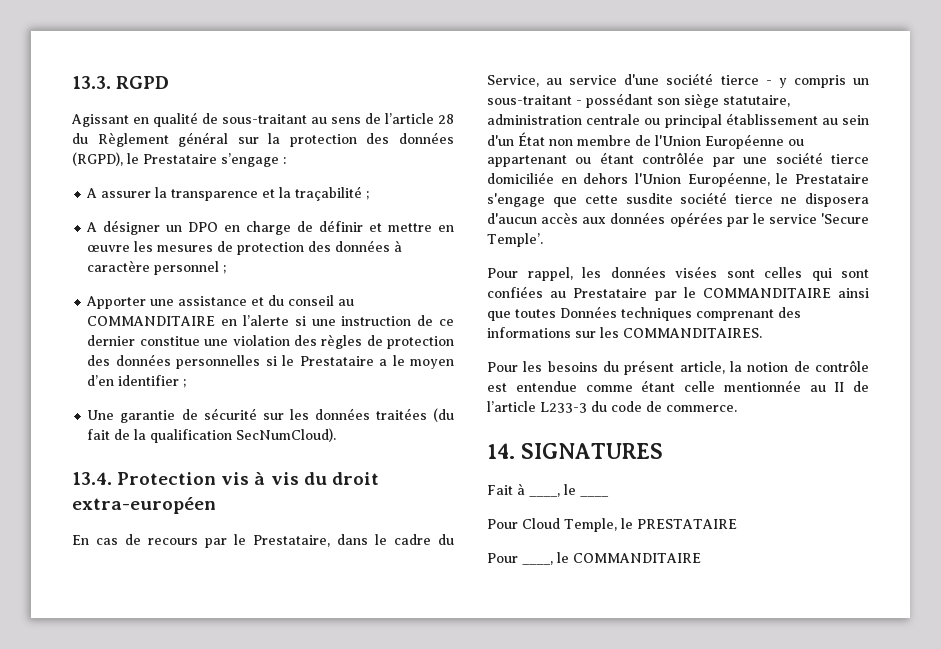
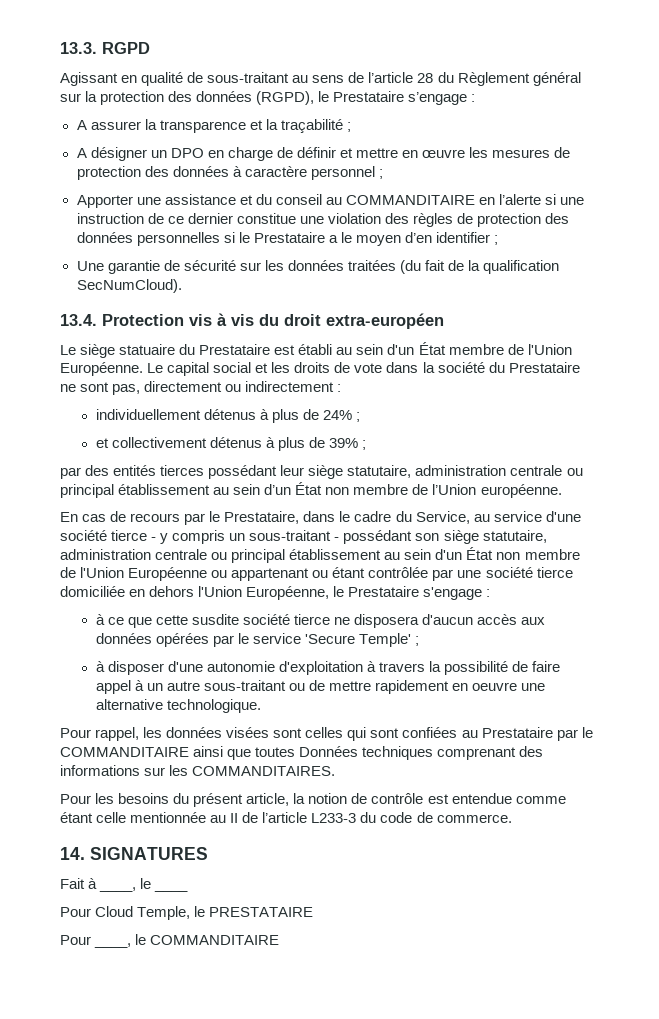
+ Le siège statuaire du Prestataire est établi au sein d'un État membre de l'Union Européenne. Le capital social et les droits de vote dans la société du Prestataire ne sont pas, directement ou indirectement :
+ individuellement détenus à plus de 24% ;
+ et collectivement détenus à plus de 39% ;
+ par des entités tierces possédant leur siège statutaire, administration centrale ou principal établissement au sein d’un État non membre de l’Union européenne.
- En cas de recours par le Prestataire, dans le cadre du Service, au service d'une société tierce - y compris un sous-traitant - possédant son siège statutaire, administration centrale ou principal établissement au sein d'un État non membre de l'Union Européenne ou appartenant ou étant contrôlée par une société tierce domiciliée en dehors l'Union Européenne, le Prestataire s'engage que cette susdite société tierce ne disposera d'aucun accès aux données opérées par le service 'Secure Temple’.
+ En cas de recours par le Prestataire, dans le cadre du Service, au service d'une société tierce - y compris un sous-traitant - possédant son siège statutaire, administration centrale ou principal établissement au sein d'un État non membre de l'Union Européenne ou appartenant ou étant contrôlée par une société tierce domiciliée en dehors l'Union Européenne, le Prestataire s'engage :
+ à ce que cette susdite société tierce ne disposera d'aucun accès aux données opérées par le service 'Secure Temple' ;
+ à disposer d'une autonomie d'exploitation à travers la possibilité de faire appel à un autre sous-traitant ou de mettre rapidement en oeuvre une alternative technologique.

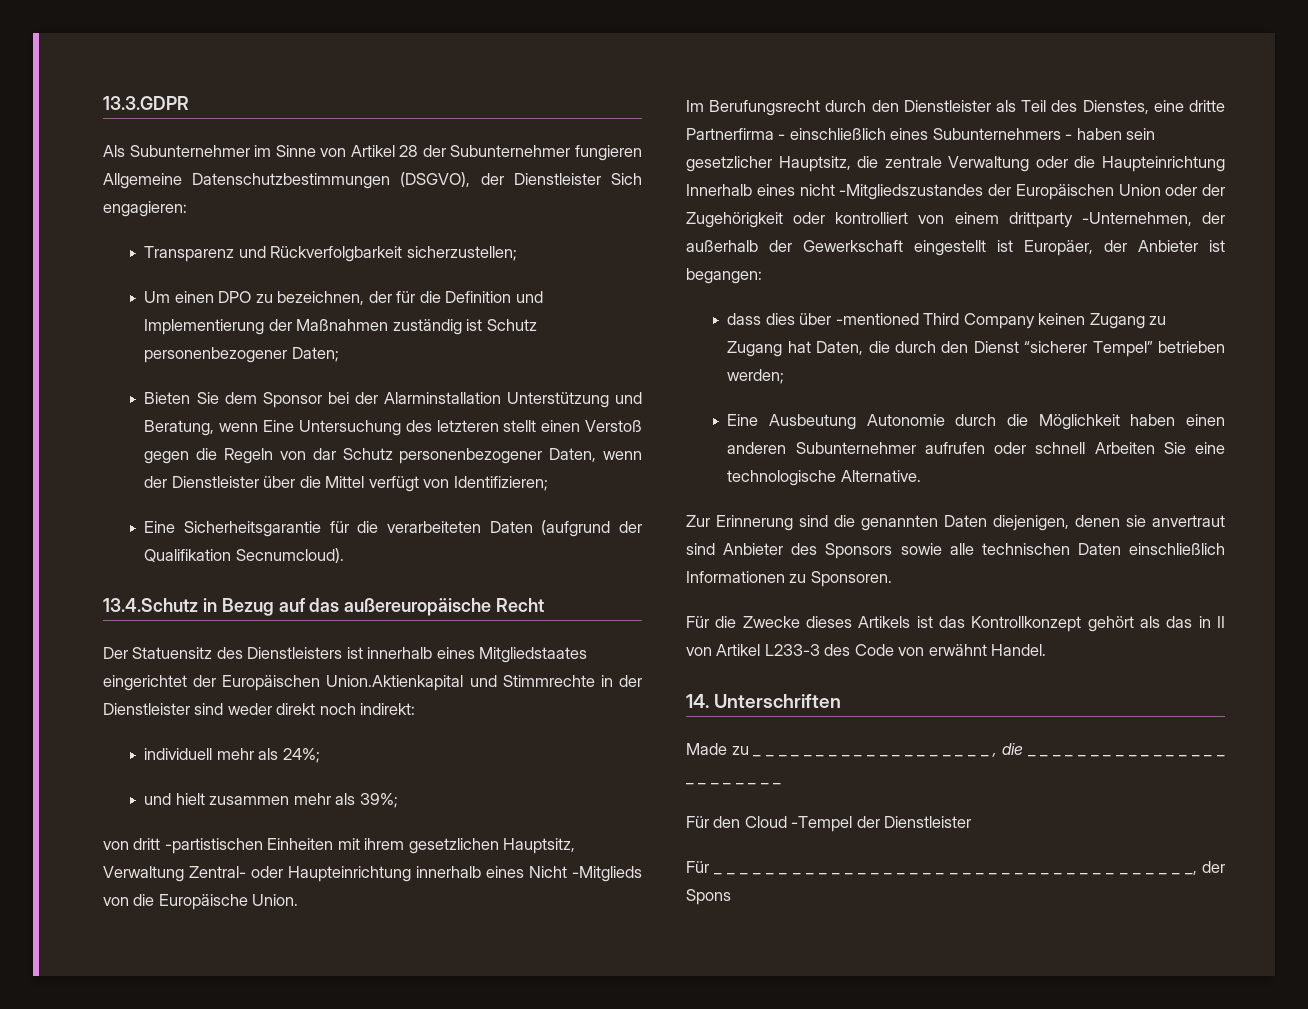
- 13.3. RGPD
- Agissant en qualité de sous-traitant au sens de l’article 28 du Règlement général sur la protection des données (RGPD), le Prestataire s’engage :
- A assurer la transparence et la traçabilité ;
- A désigner un DPO en charge de définir et mettre en œuvre les mesures de protection des données à caractère personnel ;
- Apporter une assistance et du conseil au COMMANDITAIRE en l’alerte si une instruction de ce dernier constitue une violation des règles de protection des données personnelles si le Prestataire a le moyen d’en identifier ;
- Une garantie de sécurité sur les données traitées (du fait de la qualification SecNumCloud).
- 13.4. Protection vis à vis du droit extra-européen
- Le siège statuaire du Prestataire est établi au sein d'un État membre de l'Union Européenne. Le capital social et les droits de vote dans la société du Prestataire ne sont pas, directement ou indirectement :
- individuellement détenus à plus de 24% ;
- et collectivement détenus à plus de 39% ;
- par des entités tierces possédant leur siège statutaire, administration centrale ou principal établissement au sein d’un État non membre de l’Union européenne.
- En cas de recours par le Prestataire, dans le cadre du Service, au service d'une société tierce - y compris un sous-traitant - possédant son siège statutaire, administration centrale ou principal établissement au sein d'un État non membre de l'Union Européenne ou appartenant ou étant contrôlée par une société tierce domiciliée en dehors l'Union Européenne, le Prestataire s'engage :
- à ce que cette susdite société tierce ne disposera d'aucun accès aux données opérées par le service 'Secure Temple' ;
- à disposer d'une autonomie d'exploitation à travers la possibilité de faire appel à un autre sous-traitant ou de mettre rapidement en oeuvre une alternative technologique.
- Pour rappel, les données visées sont celles qui sont confiées au Prestataire par le COMMANDITAIRE ainsi que toutes Données techniques comprenant des informations sur les COMMANDITAIRES.
- Pour les besoins du présent article, la notion de contrôle est entendue comme étant celle mentionnée au II de l’article L233-3 du code de commerce.
- 14. SIGNATURES
- Fait à ____, le ____
- Pour Cloud Temple, le PRESTATAIRE
- Pour ____, le COMMANDITAIRE
+ 13.3.GDPR
+ Als Subunternehmer im Sinne von Artikel 28 der Subunternehmer fungieren Allgemeine Datenschutzbestimmungen (DSGVO), der Dienstleister Sich engagieren:
+ Transparenz und Rückverfolgbarkeit sicherzustellen;
+ Um einen DPO zu bezeichnen, der für die Definition und Implementierung der Maßnahmen zuständig ist Schutz personenbezogener Daten;
+ Bieten Sie dem Sponsor bei der Alarminstallation Unterstützung und Beratung, wenn Eine Untersuchung des letzteren stellt einen Verstoß gegen die Regeln von dar Schutz personenbezogener Daten, wenn der Dienstleister über die Mittel verfügt von Identifizieren;
+ Eine Sicherheitsgarantie für die verarbeiteten Daten (aufgrund der Qualifikation Secnumcloud).
+ 13.4.Schutz in Bezug auf das außereuropäische Recht
+ Der Statuensitz des Dienstleisters ist innerhalb eines Mitgliedstaates eingerichtet der Europäischen Union.Aktienkapital und Stimmrechte in der Dienstleister sind weder direkt noch indirekt:
+ individuell mehr als 24%;
+ und hielt zusammen mehr als 39%;
+ von dritt -partistischen Einheiten mit ihrem gesetzlichen Hauptsitz, Verwaltung Zentral- oder Haupteinrichtung innerhalb eines Nicht -Mitglieds von die Europäische Union.
+ Im Berufungsrecht durch den Dienstleister als Teil des Dienstes, eine dritte Partnerfirma - einschließlich eines Subunternehmers - haben sein gesetzlicher Hauptsitz, die zentrale Verwaltung oder die Haupteinrichtung Innerhalb eines nicht -Mitgliedszustandes der Europäischen Union oder der Zugehörigkeit oder kontrolliert von einem drittparty -Unternehmen, der außerhalb der Gewerkschaft eingestellt ist Europäer, der Anbieter ist begangen:
+ dass dies über -mentioned Third Company keinen Zugang zu Zugang hat Daten, die durch den Dienst “sicherer Tempel” betrieben werden;
+ Eine Ausbeutung Autonomie durch die Möglichkeit haben einen anderen Subunternehmer aufrufen oder schnell Arbeiten Sie eine technologische Alternative.
+ Zur Erinnerung sind die genannten Daten diejenigen, denen sie anvertraut sind Anbieter des Sponsors sowie alle technischen Daten einschließlich Informationen zu Sponsoren.
+ Für die Zwecke dieses Artikels ist das Kontrollkonzept gehört als das in II von Artikel L233-3 des Code von erwähnt Handel.
+ 14. Unterschriften
+ Made zu _ _ _ _ _ _ _ _ _ _ _ _ _ _ _ _ _ _ _ , die _ _ _ _ _ _ _ _ _ _ _ _ _ _ _ _ _ _ _ _ _ _ _ _
+ Für den Cloud -Tempel der Dienstleister
+ Für _ _ _ _ _ _ _ _ _ _ _ _ _ _ _ _ _ _ _ _ _ _ _ _ _ _ _ _ _ _ _ _ _ _ _ _ _, der Spons

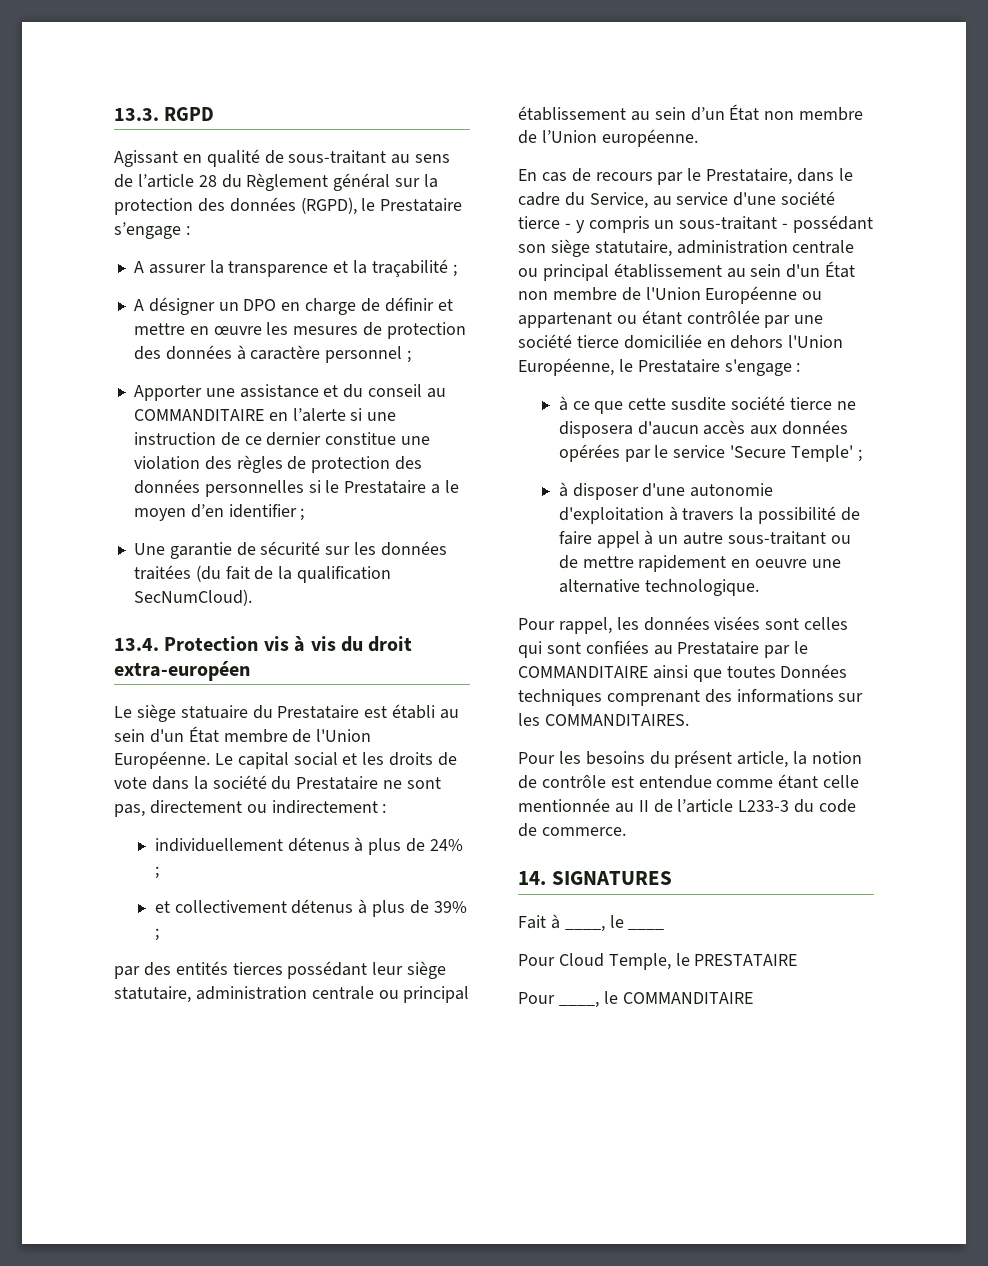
- 13.3.GDPR
- Als Subunternehmer im Sinne von Artikel 28 der Subunternehmer fungieren Allgemeine Datenschutzbestimmungen (DSGVO), der Dienstleister Sich engagieren:
- Transparenz und Rückverfolgbarkeit sicherzustellen;
- Um einen DPO zu bezeichnen, der für die Definition und Implementierung der Maßnahmen zuständig ist Schutz personenbezogener Daten;
- Bieten Sie dem Sponsor bei der Alarminstallation Unterstützung und Beratung, wenn Eine Untersuchung des letzteren stellt einen Verstoß gegen die Regeln von dar Schutz personenbezogener Daten, wenn der Dienstleister über die Mittel verfügt von Identifizieren;
- Eine Sicherheitsgarantie für die verarbeiteten Daten (aufgrund der Qualifikation Secnumcloud).
- 13.4.Schutz in Bezug auf das außereuropäische Recht
- Der Statuensitz des Dienstleisters ist innerhalb eines Mitgliedstaates eingerichtet der Europäischen Union.Aktienkapital und Stimmrechte in der Dienstleister sind weder direkt noch indirekt:
- individuell mehr als 24%;
- und hielt zusammen mehr als 39%;
- von dritt -partistischen Einheiten mit ihrem gesetzlichen Hauptsitz, Verwaltung Zentral- oder Haupteinrichtung innerhalb eines Nicht -Mitglieds von die Europäische Union.
- Im Berufungsrecht durch den Dienstleister als Teil des Dienstes, eine dritte Partnerfirma - einschließlich eines Subunternehmers - haben sein gesetzlicher Hauptsitz, die zentrale Verwaltung oder die Haupteinrichtung Innerhalb eines nicht -Mitgliedszustandes der Europäischen Union oder der Zugehörigkeit oder kontrolliert von einem drittparty -Unternehmen, der außerhalb der Gewerkschaft eingestellt ist Europäer, der Anbieter ist begangen:
- dass dies über -mentioned Third Company keinen Zugang zu Zugang hat Daten, die durch den Dienst “sicherer Tempel” betrieben werden;
- Eine Ausbeutung Autonomie durch die Möglichkeit haben einen anderen Subunternehmer aufrufen oder schnell Arbeiten Sie eine technologische Alternative.
- Zur Erinnerung sind die genannten Daten diejenigen, denen sie anvertraut sind Anbieter des Sponsors sowie alle technischen Daten einschließlich Informationen zu Sponsoren.
- Für die Zwecke dieses Artikels ist das Kontrollkonzept gehört als das in II von Artikel L233-3 des Code von erwähnt Handel.
- 14. Unterschriften
- Made zu _ _ _ _ _ _ _ _ _ _ _ _ _ _ _ _ _ _ _ , die _ _ _ _ _ _ _ _ _ _ _ _ _ _ _ _ _ _ _ _ _ _ _ _
- Für den Cloud -Tempel der Dienstleister
- Für _ _ _ _ _ _ _ _ _ _ _ _ _ _ _ _ _ _ _ _ _ _ _ _ _ _ _ _ _ _ _ _ _ _ _ _ _, der Spons
+ 13.3. RGPD
+ Agissant en qualité de sous-traitant au sens de l’article 28 du Règlement général sur la protection des données (RGPD), le Prestataire s’engage :
+ A assurer la transparence et la traçabilité ;
+ A désigner un DPO en charge de définir et mettre en œuvre les mesures de protection des données à caractère personnel ;
+ Apporter une assistance et du conseil au COMMANDITAIRE en l’alerte si une instruction de ce dernier constitue une violation des règles de protection des données personnelles si le Prestataire a le moyen d’en identifier ;
+ Une garantie de sécurité sur les données traitées (du fait de la qualification SecNumCloud).
+ 13.4. Protection vis à vis du droit extra-européen
+ Le siège statuaire du Prestataire est établi au sein d'un État membre de l'Union Européenne. Le capital social et les droits de vote dans la société du Prestataire ne sont pas, directement ou indirectement :
+ individuellement détenus à plus de 24% ;
+ et collectivement détenus à plus de 39% ;
+ par des entités tierces possédant leur siège statutaire, administration centrale ou principal établissement au sein d’un État non membre de l’Union européenne.
+ En cas de recours par le Prestataire, dans le cadre du Service, au service d'une société tierce - y compris un sous-traitant - possédant son siège statutaire, administration centrale ou principal établissement au sein d'un État non membre de l'Union Européenne ou appartenant ou étant contrôlée par une société tierce domiciliée en dehors l'Union Européenne, le Prestataire s'engage :
+ à ce que cette susdite société tierce ne disposera d'aucun accès aux données opérées par le service 'Secure Temple' ;
+ à disposer d'une autonomie d'exploitation à travers la possibilité de faire appel à un autre sous-traitant ou de mettre rapidement en oeuvre une alternative technologique.
+ Pour rappel, les données visées sont celles qui sont confiées au Prestataire par le COMMANDITAIRE ainsi que toutes Données techniques comprenant des informations sur les COMMANDITAIRES.
+ Pour les besoins du présent article, la notion de contrôle est entendue comme étant celle mentionnée au II de l’article L233-3 du code de commerce.
+ 14. SIGNATURES
+ Fait à ____, le ____
+ Pour Cloud Temple, le PRESTATAIRE
+ Pour ____, le COMMANDITAIRE

